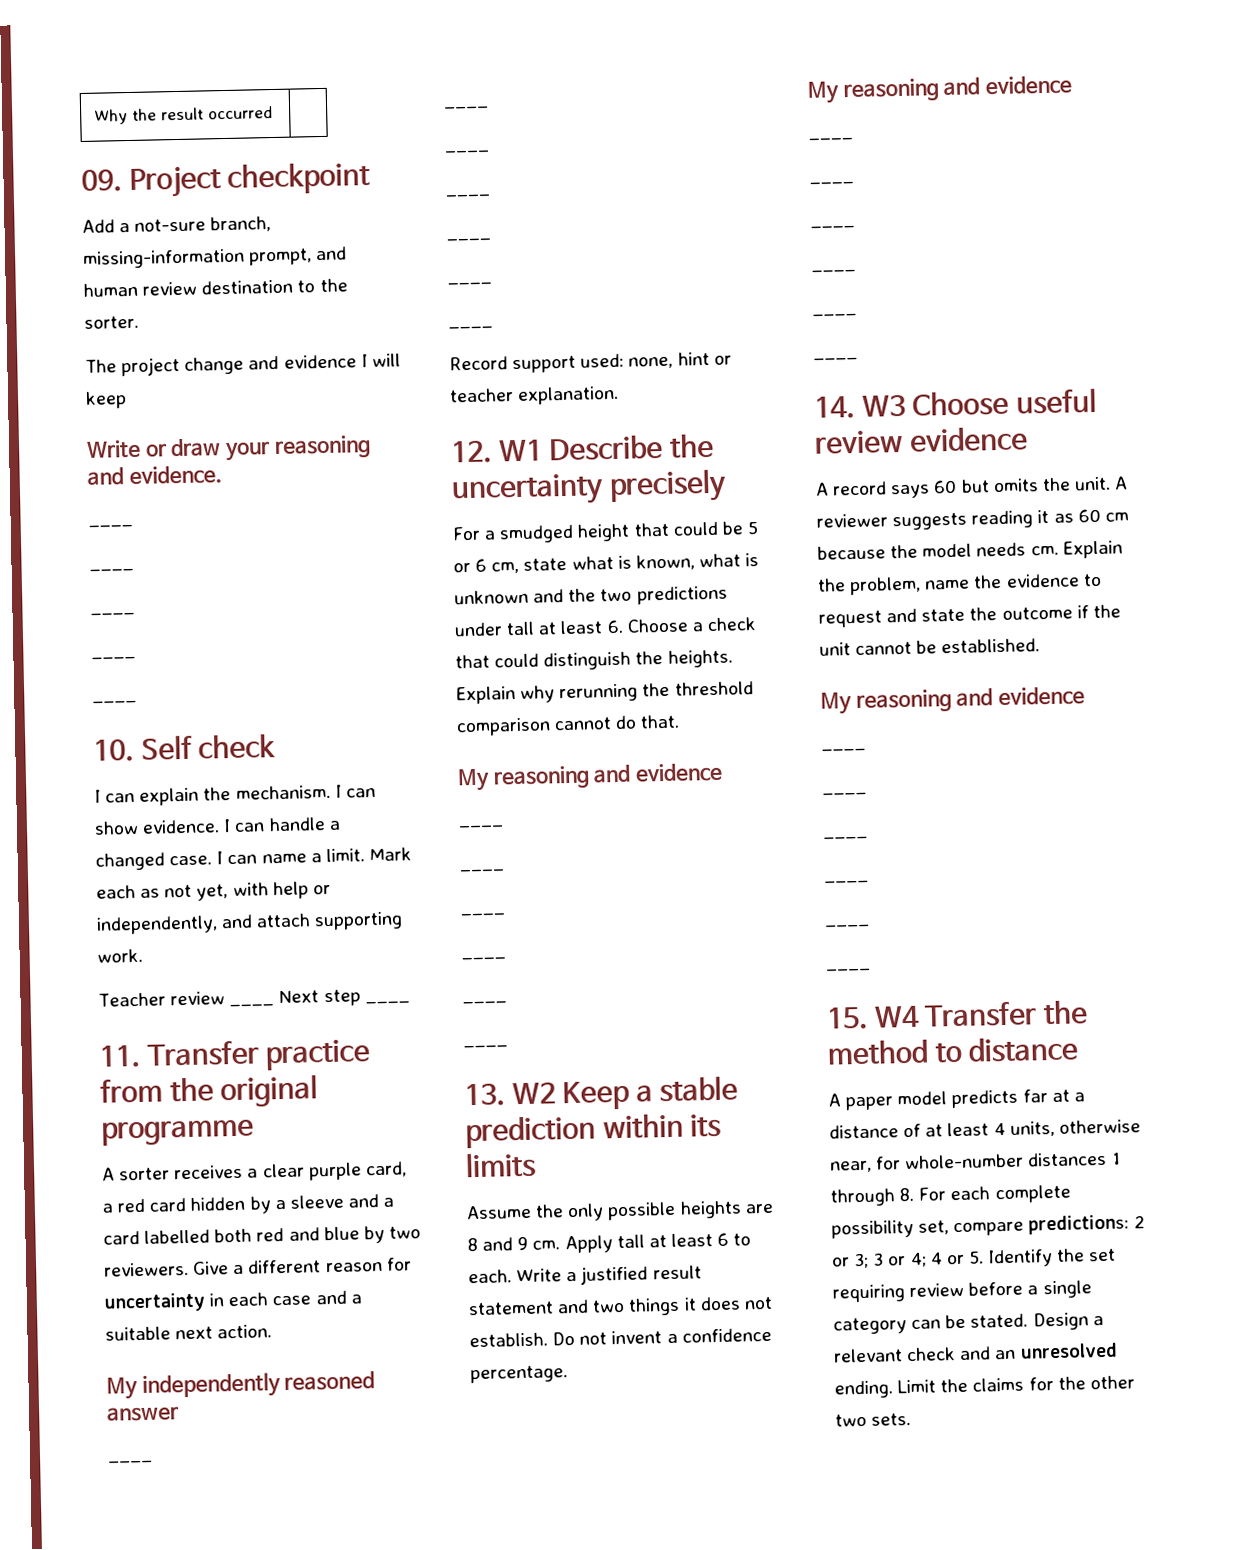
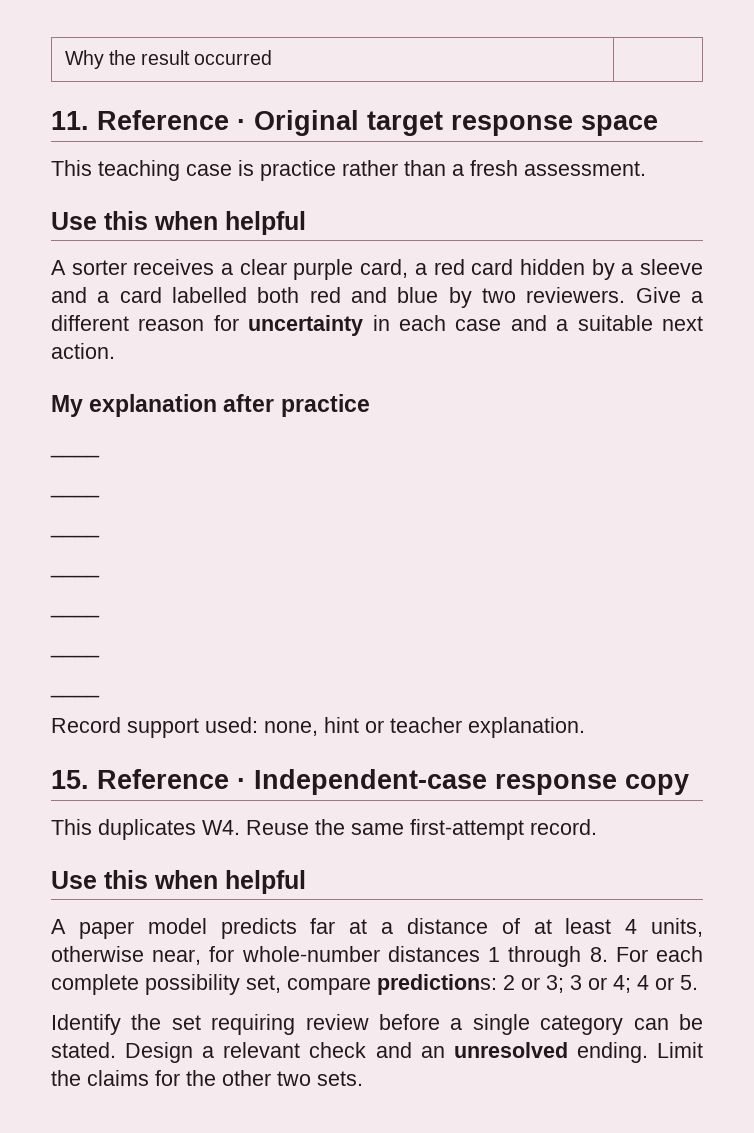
- 09. Project checkpoint
- Add a not-sure branch, missing-information prompt, and human review destination to the sorter.
- The project change and evidence I will keep
- Write or draw your reasoning and evidence.
- ____
- ____
- ____
- ____
- ____
- 10. Self check
- I can explain the mechanism. I can show evidence. I can handle a changed case. I can name a limit. Mark each as not yet, with help or independently, and attach supporting work.
- Teacher review ____ Next step ____
- 11. Transfer practice from the original programme
+ 11. Reference · Original target response space
+ This teaching case is practice rather than a fresh assessment.
+ Use this when helpful
- My independently reasoned answer
+ My explanation after practice
- 12. W1 Describe the uncertainty precisely
- For a smudged height that could be 5 or 6 cm, state what is known, what is unknown and the two predictions under tall at least 6. Choose a check that could distinguish the heights. Explain why rerunning the threshold comparison cannot do that.
- My reasoning and evidence
- ____
- ____
- ____
- ____
- ____
- ____
- 13. W2 Keep a stable prediction within its limits
- Assume the only possible heights are 8 and 9 cm. Apply tall at least 6 to each. Write a justified result statement and two things it does not establish. Do not invent a confidence percentage.
- My reasoning and evidence
- ____
- ____
- ____
- ____
- ____
- ____
- 14. W3 Choose useful review evidence
- A record says 60 but omits the unit. A reviewer suggests reading it as 60 cm because the model needs cm. Explain the problem, name the evidence to request and state the outcome if the unit cannot be established.
- My reasoning and evidence
- ____
- ____
- ____
- ____
- ____
- ____
- 15. W4 Transfer the method to distance
+ 15. Reference · Independent-case response copy
+ This duplicates W4. Reuse the same first-attempt record.
+ Use this when helpful
- A paper model predicts far at a distance of at least 4 units, otherwise near, for whole-number distances 1 through 8. For each complete possibility set, compare predictions: 2 or 3; 3 or 4; 4 or 5. Identify the set requiring review before a single category can be stated.
+ A paper model predicts far at a distance of at least 4 units, otherwise near, for whole-number distances 1 through 8. For each complete possibility set, compare predictions: 2 or 3; 3 or 4; 4 or 5.
+ Identify the set requiring review before a single category can be stated.

